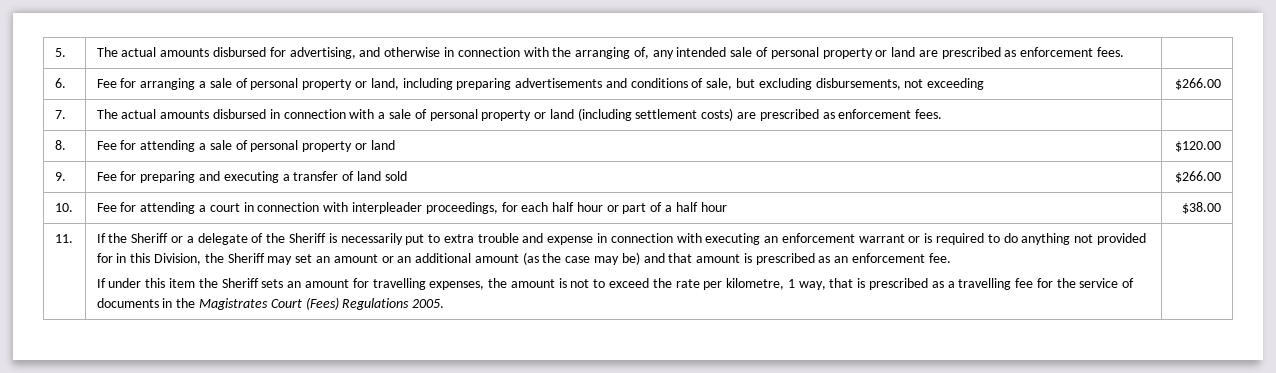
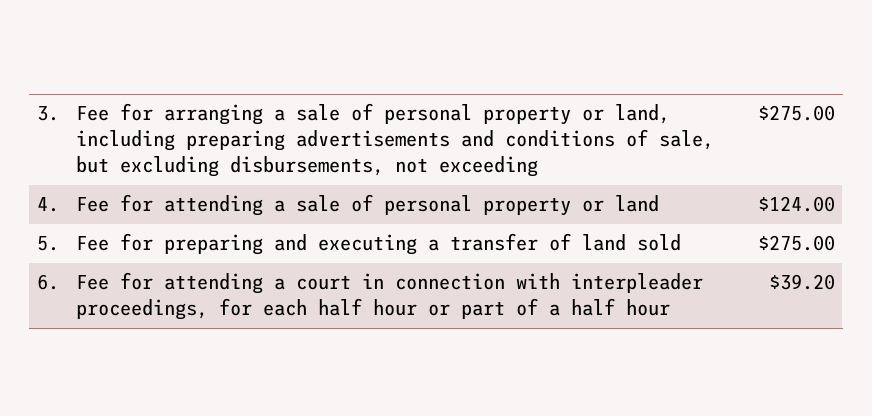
- 5. | The actual amounts disbursed for advertising, and otherwise in connection with the arranging of, any intended sale of personal property or land are prescribed as enforcement fees. |
- 6. | Fee for arranging a sale of personal property or land, including preparing advertisements and conditions of sale, but excluding disbursements, not exceeding | $266.00
- 7. | The actual amounts disbursed in connection with a sale of personal property or land (including settlement costs) are prescribed as enforcement fees. |
- 8. | Fee for attending a sale of personal property or land | $120.00
- 9. | Fee for preparing and executing a transfer of land sold | $266.00
- 10. | Fee for attending a court in connection with interpleader proceedings, for each half hour or part of a half hour | $38.00
- 11. | If the Sheriff or a delegate of the Sheriff is necessarily put to extra trouble and expense in connection with executing an enforcement warrant or is required to do anything not provided for in this Division, the Sheriff may set an amount or an additional amount (as the case may be) and that amount is prescribed as an enforcement fee.
- If under this item the Sheriff sets an amount for travelling expenses, the amount is not to exceed the rate per kilometre, 1 way, that is prescribed as a travelling fee for the service of documents in the Magistrates Court (Fees) Regulations 2005.
+ 3. | Fee for arranging a sale of personal property or land, including preparing advertisements and conditions of sale, but excluding disbursements, not exceeding | $275.00
+ 4. | Fee for attending a sale of personal property or land | $124.00
+ 5. | Fee for preparing and executing a transfer of land sold | $275.00
+ 6. | Fee for attending a court in connection with interpleader proceedings, for each half hour or part of a half hour | $39.20

